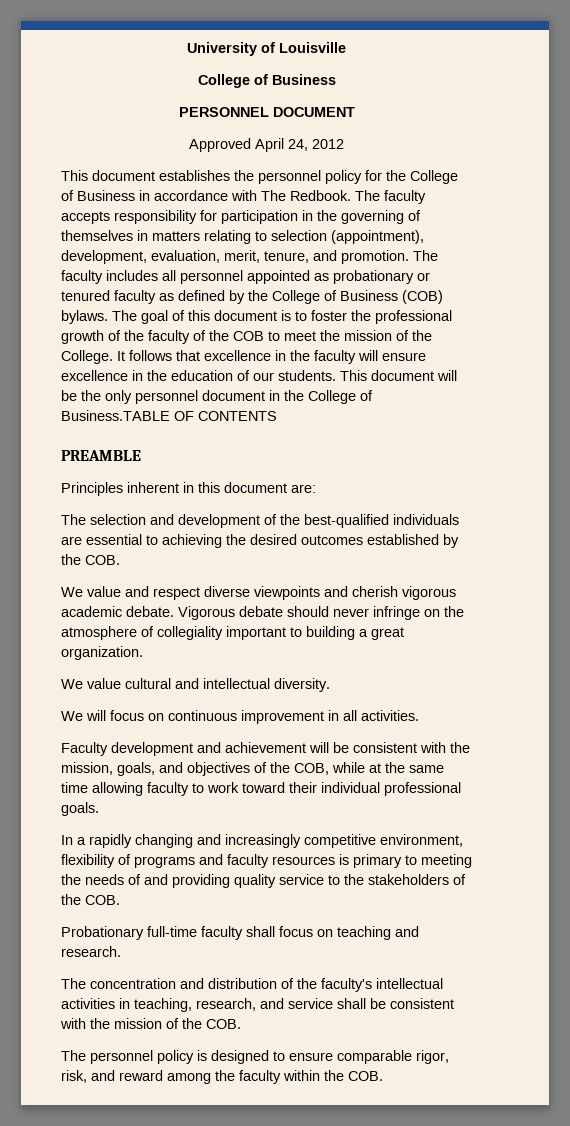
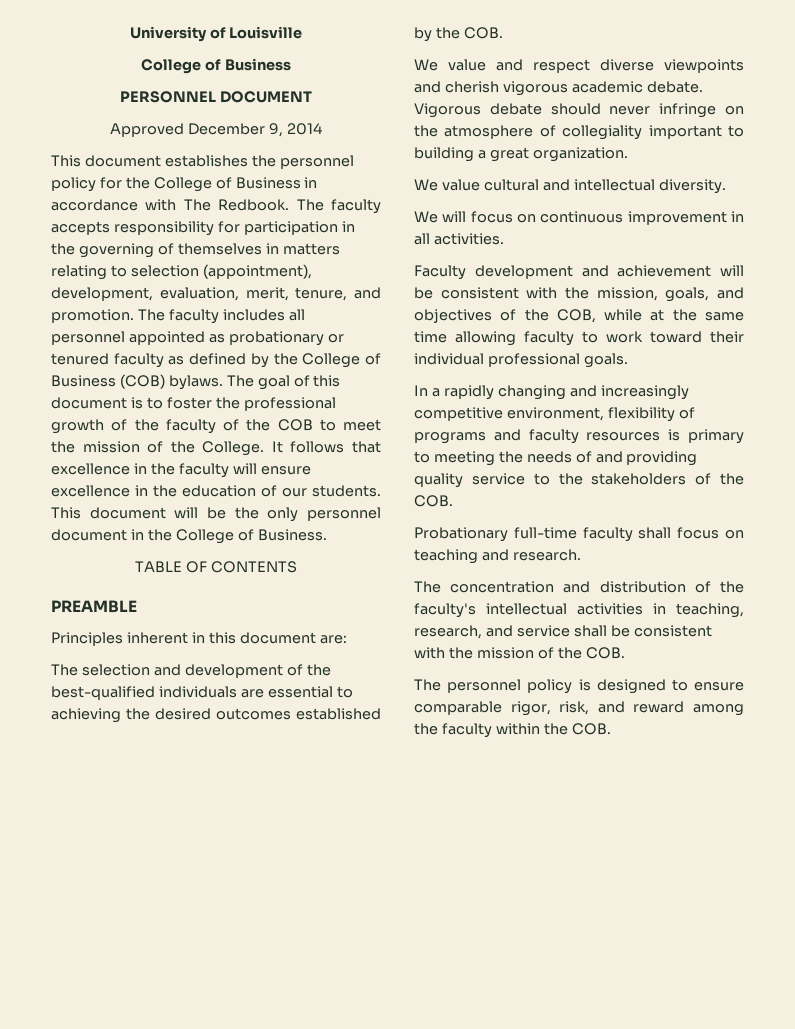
- Approved April 24, 2012
+ Approved December 9, 2014
- This document will be the only personnel document in the College of Business.TABLE OF CONTENTS
+ This document will be the only personnel document in the College of Business.
+ TABLE OF CONTENTS

